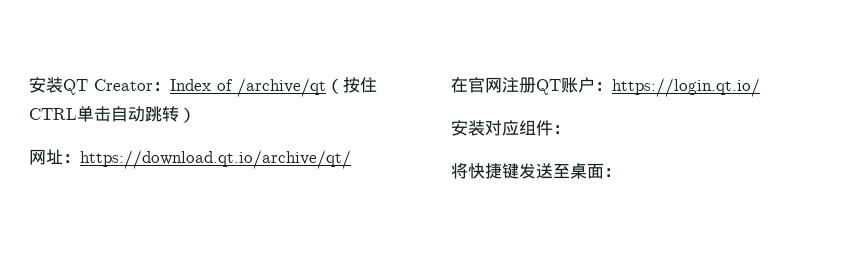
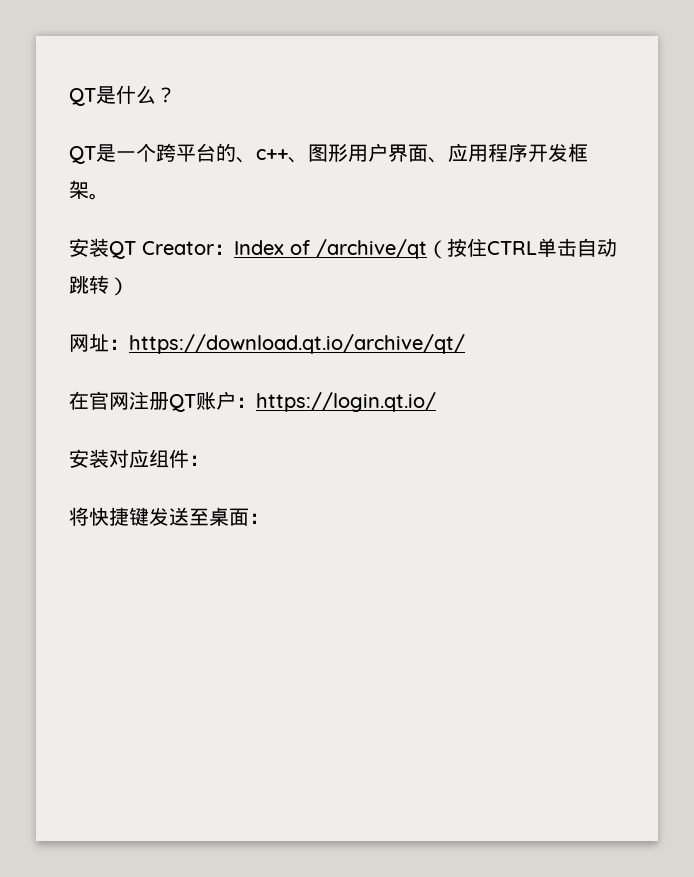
+ QT是什么？
+ QT是一个跨平台的、c++、图形用户界面、应用程序开发框架。

